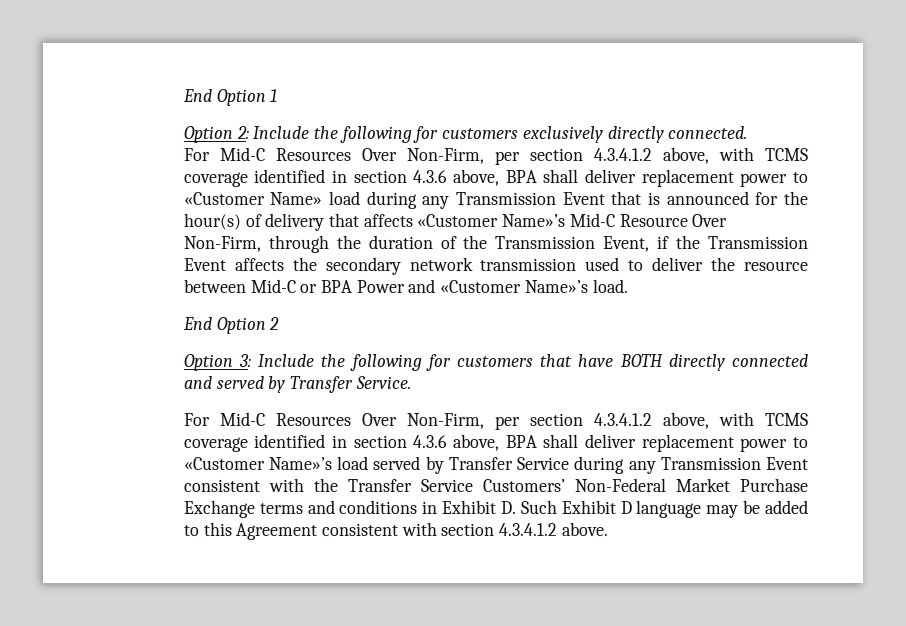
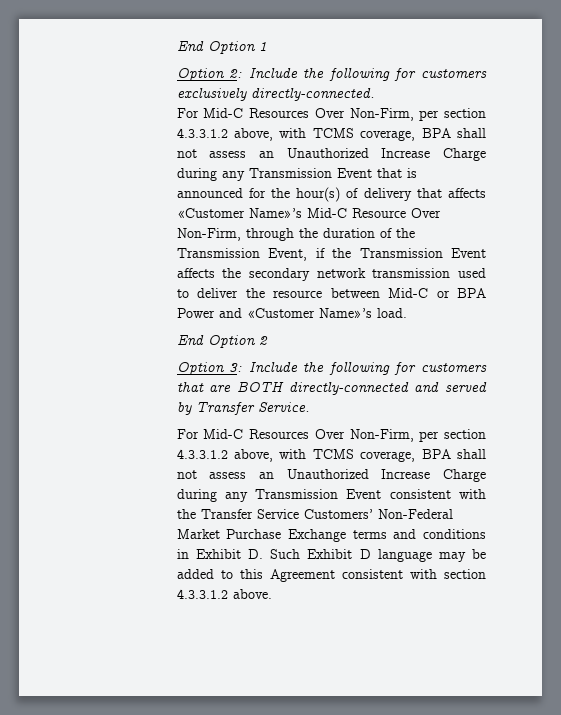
- Option 2: Include the following for customers exclusively directly connected.
- For Mid-C Resources Over Non-Firm, per section 4.3.4.1.2 above, with TCMS coverage identified in section 4.3.6 above, BPA shall deliver replacement power to «Customer Name» load during any Transmission Event that is announced for the hour(s) of delivery that affects «Customer Name»’s Mid-C Resource Over Non-Firm, through the duration of the Transmission Event, if the Transmission Event affects the secondary network transmission used to deliver the resource between Mid-C or BPA Power and «Customer Name»’s load.
+ Option 2: Include the following for customers exclusively directly-connected.
+ For Mid-C Resources Over Non-Firm, per section 4.3.3.1.2 above, with TCMS coverage, BPA shall not assess an Unauthorized Increase Charge during any Transmission Event that is announced for the hour(s) of delivery that affects «Customer Name»’s Mid-C Resource Over Non-Firm, through the duration of the Transmission Event, if the Transmission Event affects the secondary network transmission used to deliver the resource between Mid-C or BPA Power and «Customer Name»’s load.
- Option 3: Include the following for customers that have BOTH directly connected and served by Transfer Service.
+ Option 3: Include the following for customers that are BOTH directly-connected and served by Transfer Service.
- For Mid-C Resources Over Non-Firm, per section 4.3.4.1.2 above, with TCMS coverage identified in section 4.3.6 above, BPA shall deliver replacement power to «Customer Name»’s load served by Transfer Service during any Transmission Event consistent with the Transfer Service Customers’ Non-Federal Market Purchase Exchange terms and conditions in Exhibit D. Such Exhibit D language may be added to this Agreement consistent with section 4.3.4.1.2 above.
+ For Mid-C Resources Over Non-Firm, per section 4.3.3.1.2 above, with TCMS coverage, BPA shall not assess an Unauthorized Increase Charge during any Transmission Event consistent with the Transfer Service Customers’ Non-Federal Market Purchase Exchange terms and conditions in Exhibit D. Such Exhibit D language may be added to this Agreement consistent with section 4.3.3.1.2 above.

